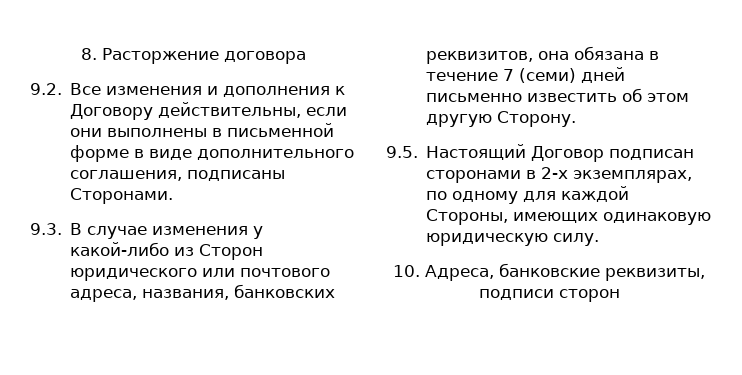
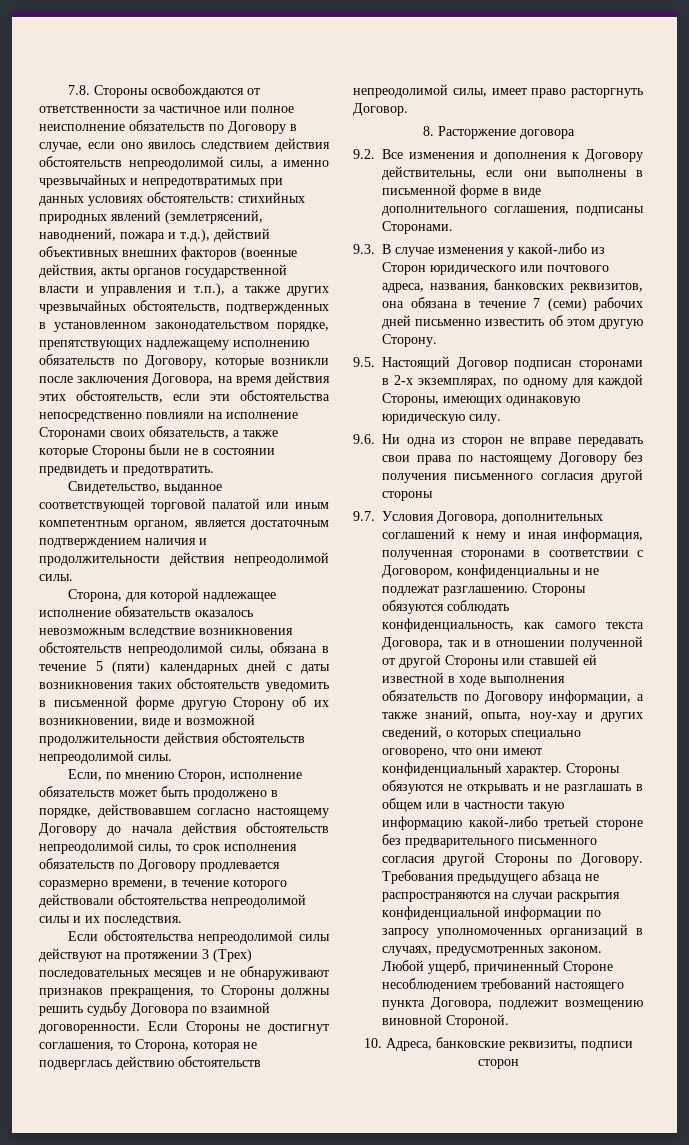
+ 7.8. Стороны освобождаются от ответственности за частичное или полное неисполнение обязательств по Договору в случае, если оно явилось следствием действия обстоятельств непреодолимой силы, а именно чрезвычайных и непредотвратимых при данных условиях обстоятельств: стихийных природных явлений (землетрясений, наводнений, пожара и т.д.), действий объективных внешних факторов (военные действия, акты органов государственной власти и управления и т.п.), а также других чрезвычайных обстоятельств, подтвержденных в установленном законодательством порядке, препятствующих надлежащему исполнению обязательств по Договору, которые возникли после заключения Договора, на время действия этих обстоятельств, если эти обстоятельства непосредственно повлияли на исполнение Сторонами своих обязательств, а также которые Стороны были не в состоянии предвидеть и предотвратить.
+ Свидетельство, выданное соответствующей торговой палатой или иным компетентным органом, является достаточным подтверждением наличия и продолжительности действия непреодолимой силы.
+ Сторона, для которой надлежащее исполнение обязательств оказалось невозможным вследствие возникновения обстоятельств непреодолимой силы, обязана в течение 5 (пяти) календарных дней с даты возникновения таких обстоятельств уведомить в письменной форме другую Сторону об их возникновении, виде и возможной продолжительности действия обстоятельств непреодолимой силы.
+ Если, по мнению Сторон, исполнение обязательств может быть продолжено в порядке, действовавшем согласно настоящему Договору до начала действия обстоятельств непреодолимой силы, то срок исполнения обязательств по Договору продлевается соразмерно времени, в течение которого действовали обстоятельства непреодолимой силы и их последствия.
+ Если обстоятельства непреодолимой силы действуют на протяжении 3 (Трех) последовательных месяцев и не обнаруживают признаков прекращения, то Стороны должны решить судьбу Договора по взаимной договоренности. Если Стороны не достигнут соглашения, то Сторона, которая не подверглась действию обстоятельств непреодолимой силы, имеет право расторгнуть Договор.
- 9.3. В случае изменения у какой-либо из Сторон юридического или почтового адреса, названия, банковских реквизитов, она обязана в течение 7 (семи) дней письменно известить об этом другую Сторону.
+ 9.3. В случае изменения у какой-либо из Сторон юридического или почтового адреса, названия, банковских реквизитов, она обязана в течение 7 (семи) рабочих дней письменно известить об этом другую Сторону.
+ 9.6. Ни одна из сторон не вправе передавать свои права по настоящему Договору без получения письменного согласия другой стороны
+ 9.7. Условия Договора, дополнительных соглашений к нему и иная информация, полученная сторонами в соответствии с Договором, конфиденциальны и не подлежат разглашению. Стороны обязуются соблюдать конфиденциальность, как самого текста Договора, так и в отношении полученной от другой Стороны или ставшей ей известной в ходе выполнения обязательств по Договору информации, а также знаний, опыта, ноу-хау и других сведений, о которых специально оговорено, что они имеют конфиденциальный характер. Стороны обязуются не открывать и не разглашать в общем или в частности такую информацию какой-либо третьей стороне без предварительного письменного согласия другой Стороны по Договору. Требования предыдущего абзаца не распространяются на случаи раскрытия конфиденциальной информации по запросу уполномоченных организаций в случаях, предусмотренных законом. Любой ущерб, причиненный Стороне несоблюдением требований настоящего пункта Договора, подлежит возмещению виновной Стороной.

